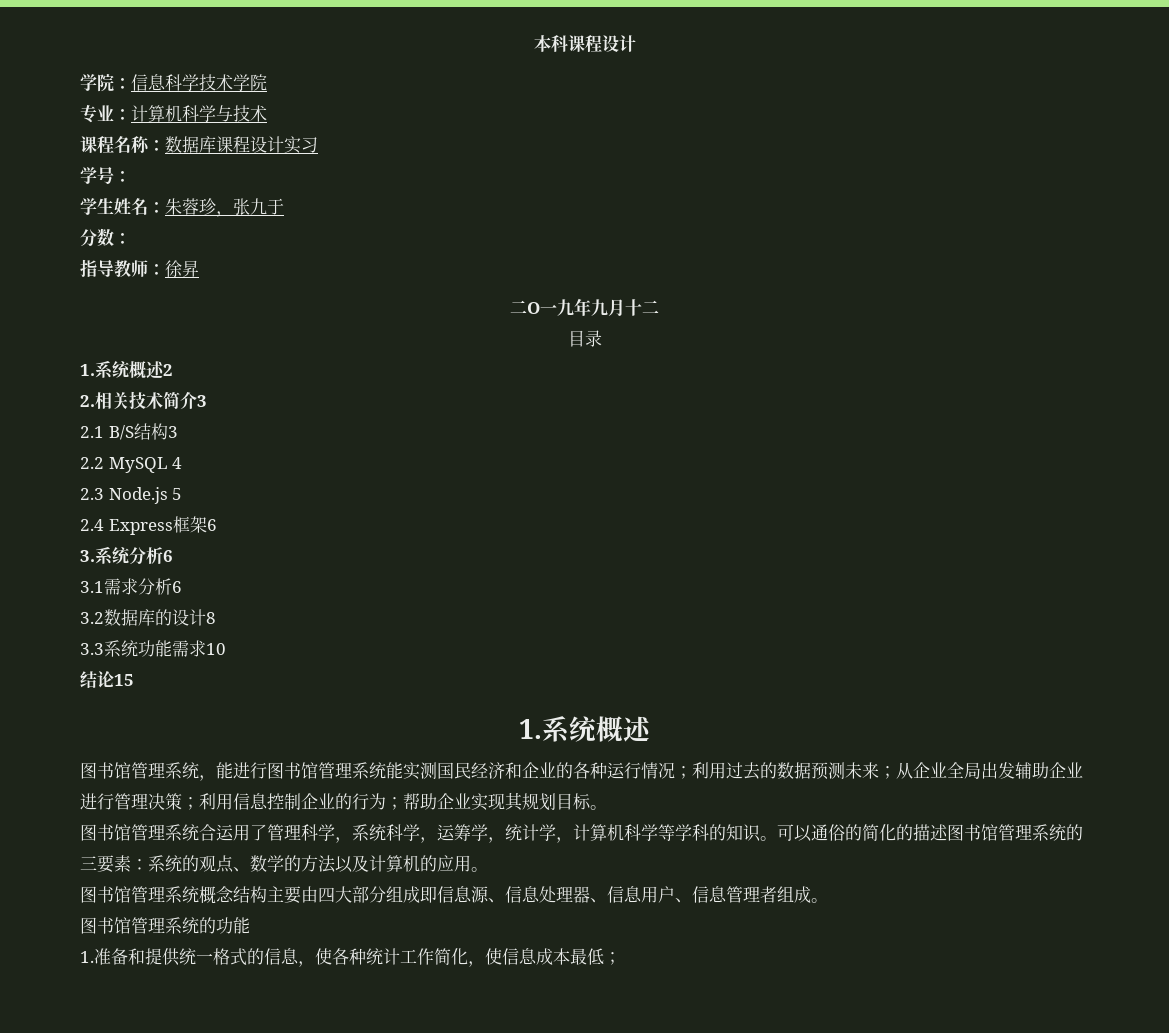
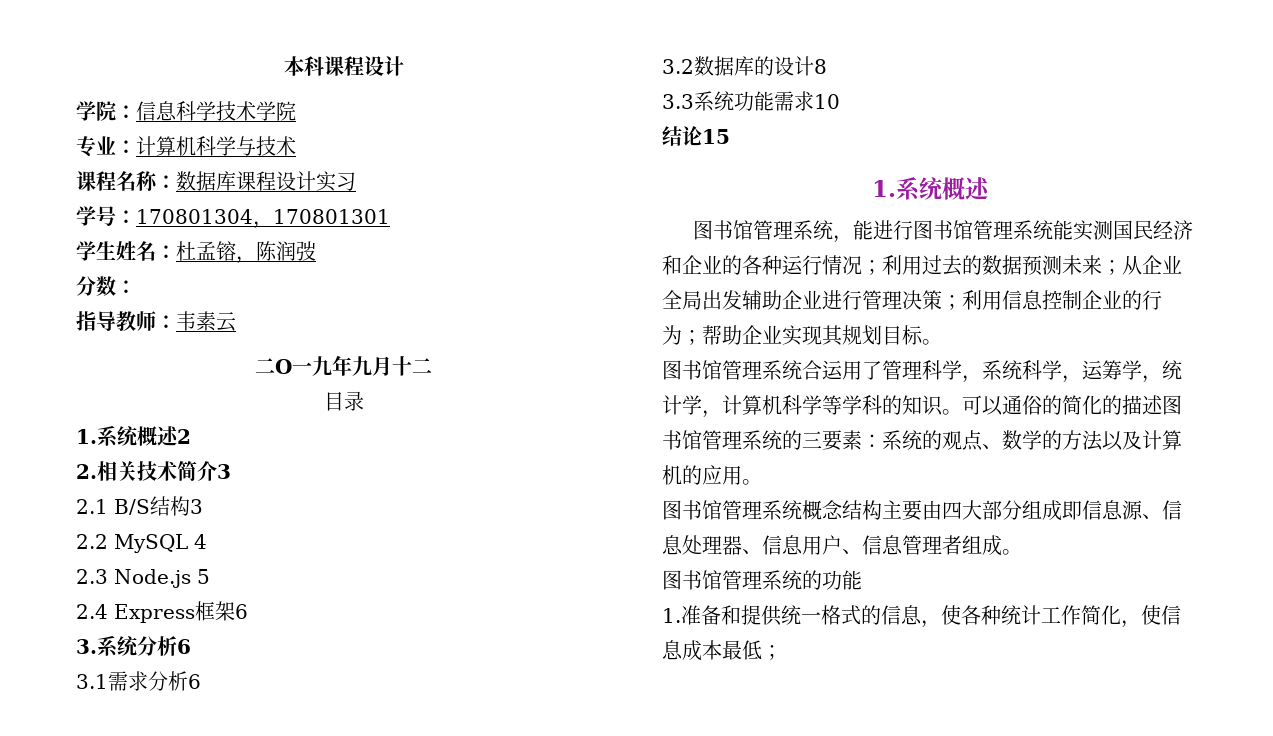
- 学号：
+ 学号：170801304，170801301
- 学生姓名：朱蓉珍，张九于
+ 学生姓名：杜孟镕，陈润弢
- 指导教师：徐昇
+ 指导教师：韦素云

